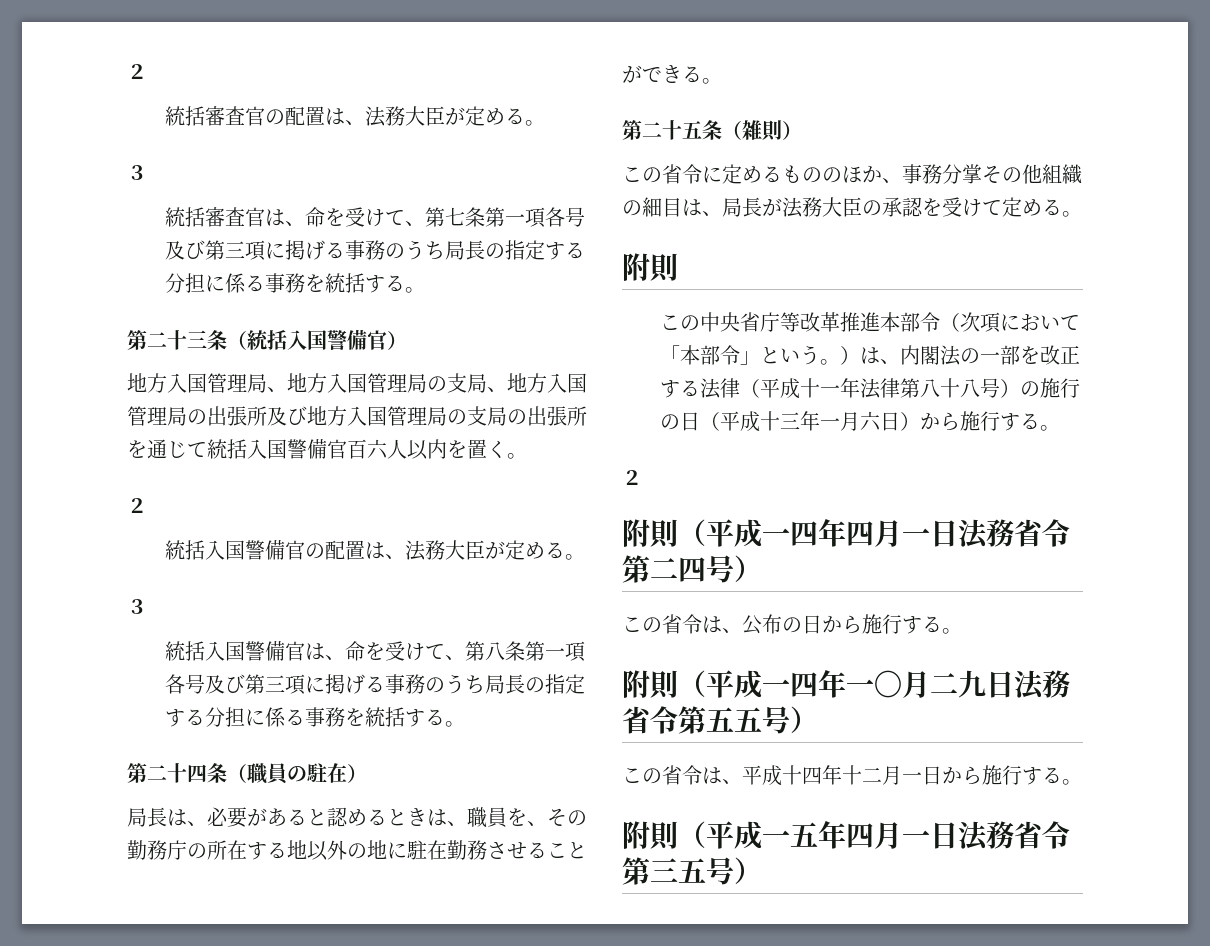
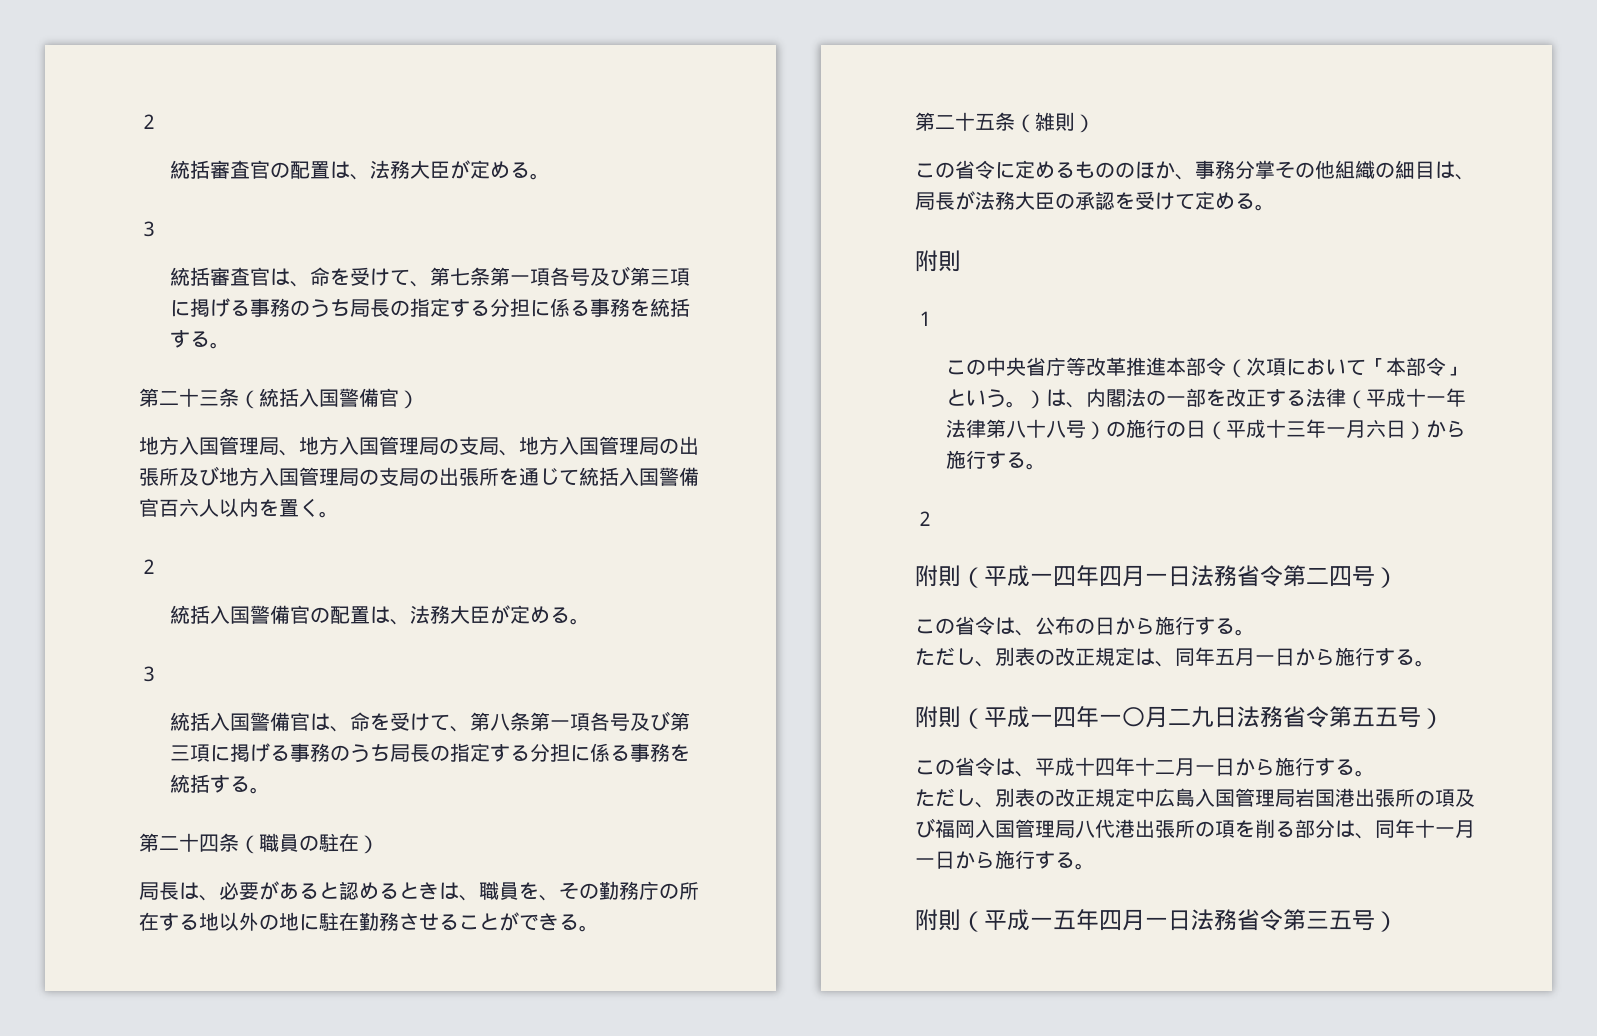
+ １
+ ただし、別表の改正規定は、同年五月一日から施行する。
+ ただし、別表の改正規定中広島入国管理局岩国港出張所の項及び福岡入国管理局八代港出張所の項を削る部分は、同年十一月一日から施行する。

